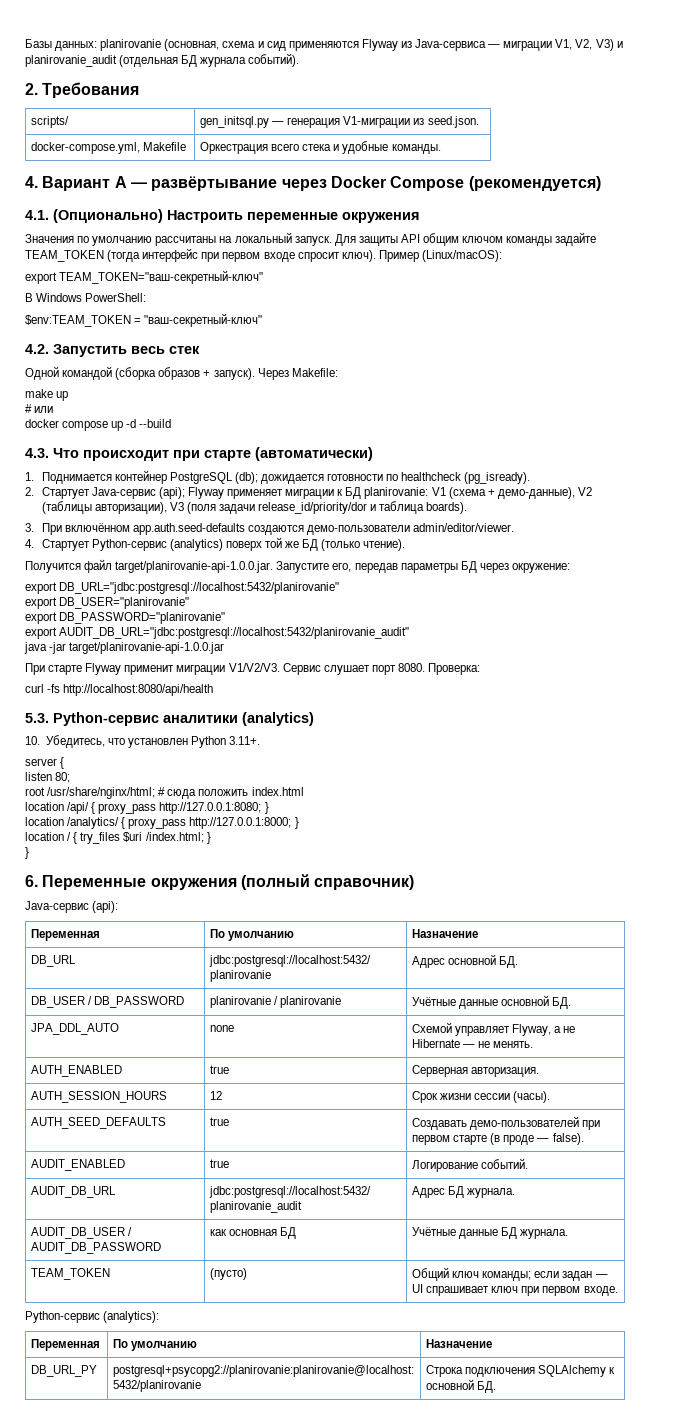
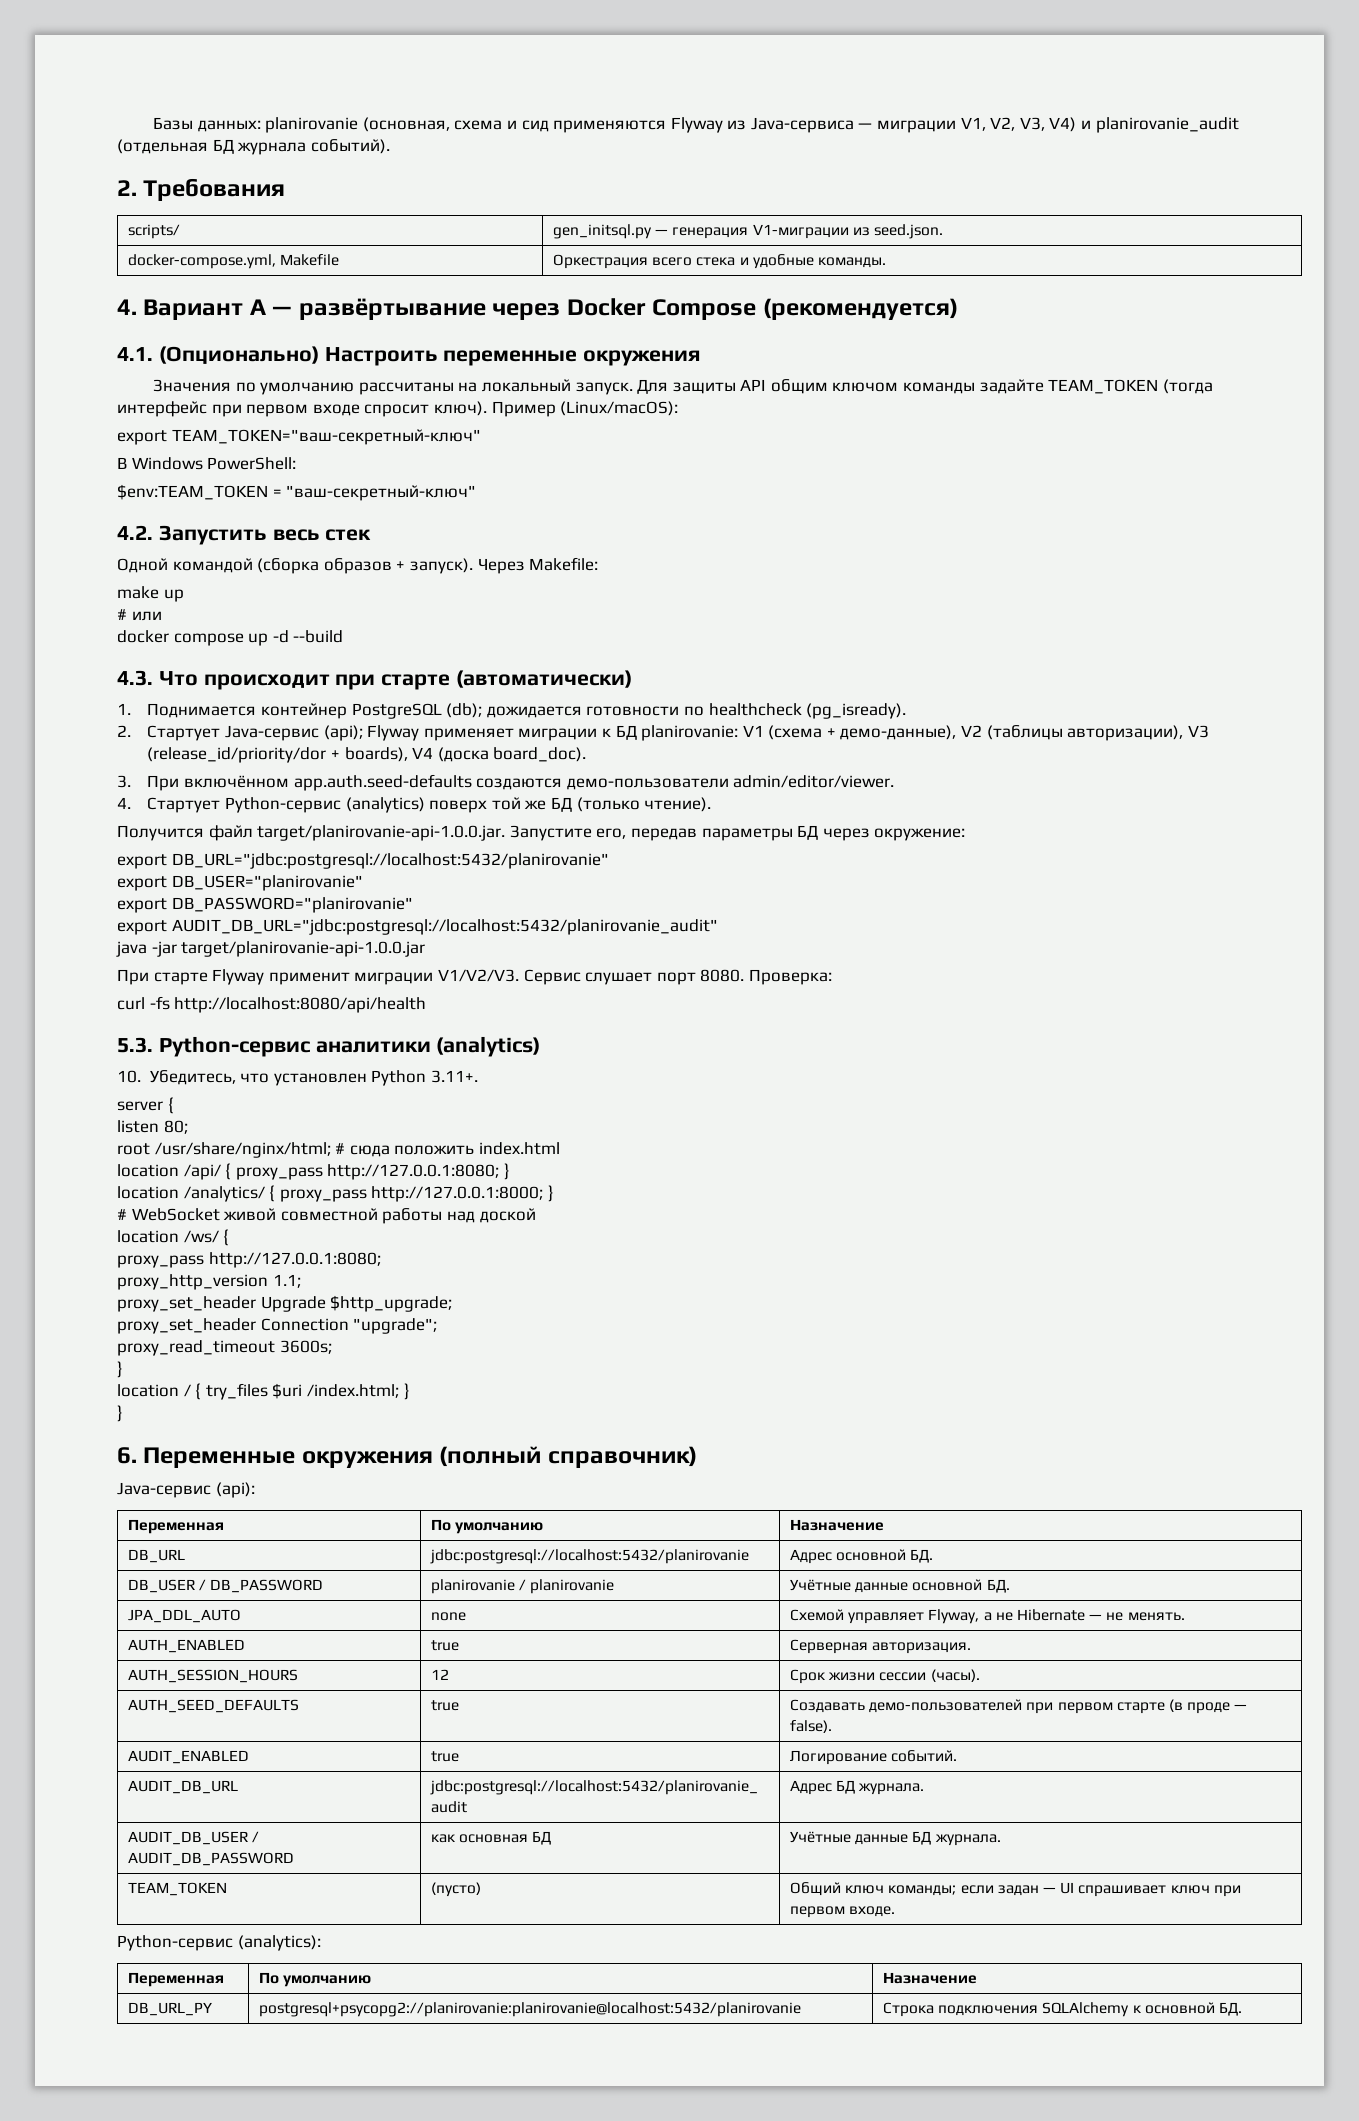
- Базы данных: planirovanie (основная, схема и сид применяются Flyway из Java-сервиса — миграции V1, V2, V3) и planirovanie_audit (отдельная БД журнала событий).
+ Базы данных: planirovanie (основная, схема и сид применяются Flyway из Java-сервиса — миграции V1, V2, V3, V4) и planirovanie_audit (отдельная БД журнала событий).
- 2. Стартует Java-сервис (api); Flyway применяет миграции к БД planirovanie: V1 (схема + демо-данные), V2 (таблицы авторизации), V3 (поля задачи release_id/priority/dor и таблица boards).
+ 2. Стартует Java-сервис (api); Flyway применяет миграции к БД planirovanie: V1 (схема + демо-данные), V2 (таблицы авторизации), V3 (release_id/priority/dor + boards), V4 (доска board_doc).
+ # WebSocket живой совместной работы над доской
+ location /ws/ {
+ proxy_pass http://127.0.0.1:8080;
+ proxy_http_version 1.1;
+ proxy_set_header Upgrade $http_upgrade;
+ proxy_set_header Connection "upgrade";
+ proxy_read_timeout 3600s;
+ }

